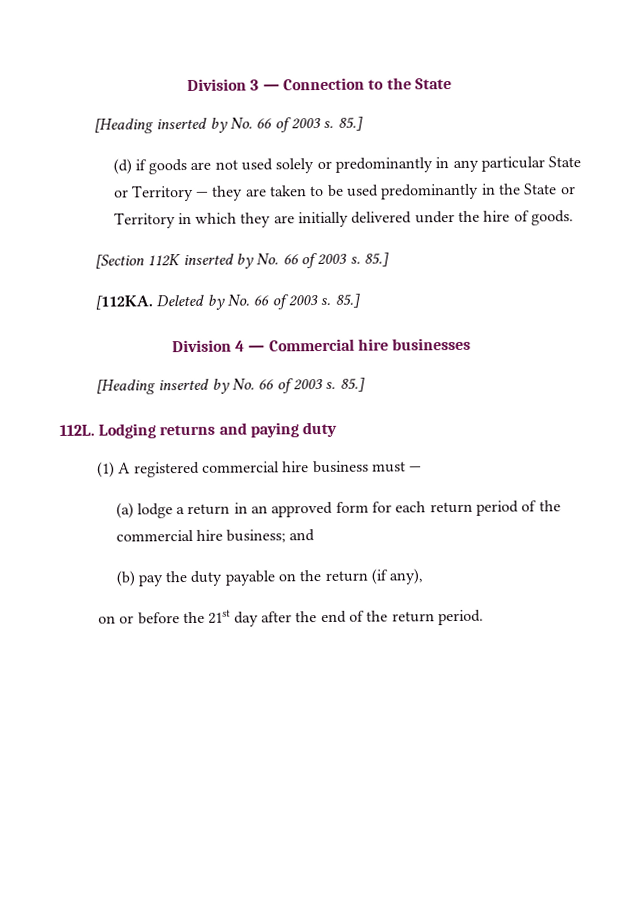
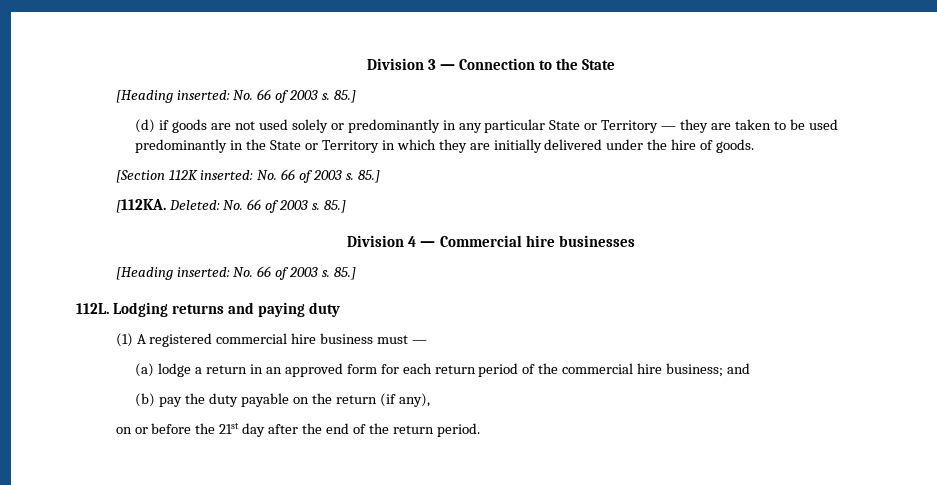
  Division 3 — Connection to the State
- [Heading inserted by No. 66 of 2003 s.
+ [Heading inserted: No. 66 of 2003 s.
- [Section 112K inserted by No. 66 of 2003 s.
+ [Section 112K inserted: No. 66 of 2003 s.
- Deleted by No. 66 of 2003 s.
+ Deleted: No. 66 of 2003 s.
  Division 4 — Commercial hire businesses
- [Heading inserted by No. 66 of 2003 s.
+ [Heading inserted: No. 66 of 2003 s.

